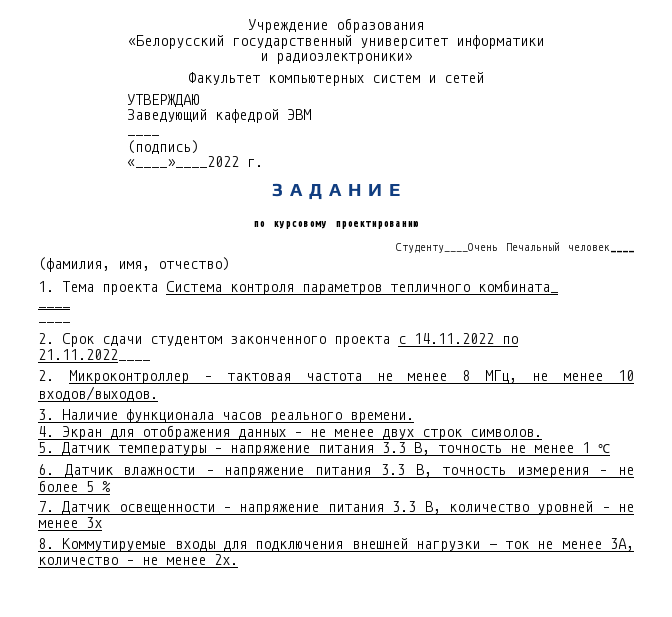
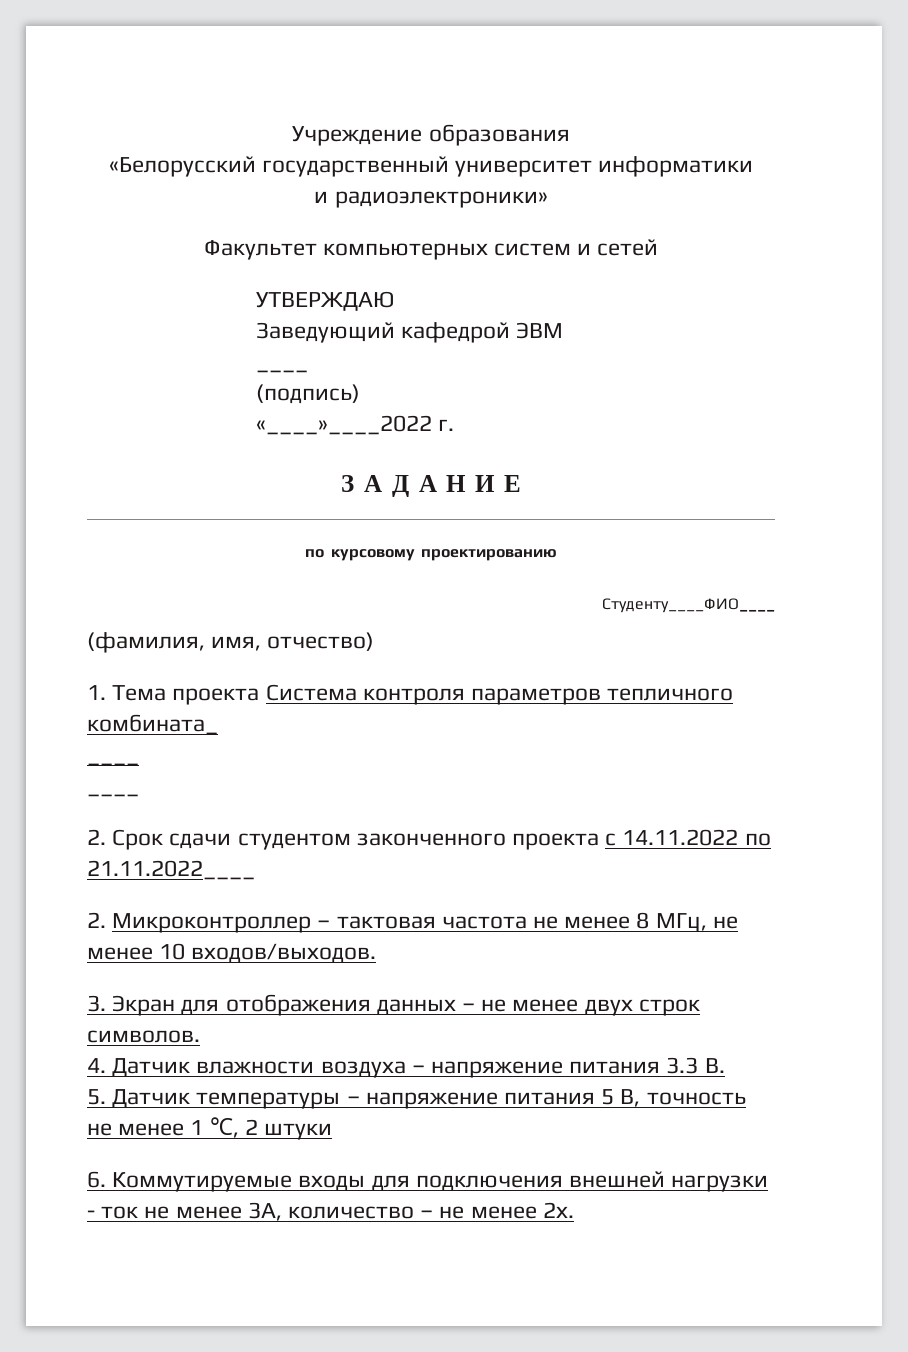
- Студенту____Очень Печальный человек____
+ Студенту____ФИО____
- 3. Наличие функционала часов реального времени.
- 4. Экран для отображения данных – не менее двух строк символов.
+ 3. Экран для отображения данных – не менее двух строк символов.
+ 4. Датчик влажности воздуха – напряжение питания 3.3 В.
- 5. Датчик температуры – напряжение питания 3.3 В, точность не менее 1 ℃
- 6. Датчик влажности – напряжение питания 3.3 В, точность измерения – не более 5 %
- 7. Датчик освещенности – напряжение питания 3.3 В, количество уровней – не менее 3х
- 8. Коммутируемые входы для подключения внешней нагрузки - ток не менее 3А, количество – не менее 2х.
+ 5. Датчик температуры – напряжение питания 5 В, точность не менее 1 ℃, 2 штуки
+ 6. Коммутируемые входы для подключения внешней нагрузки - ток не менее 3А, количество – не менее 2х.

